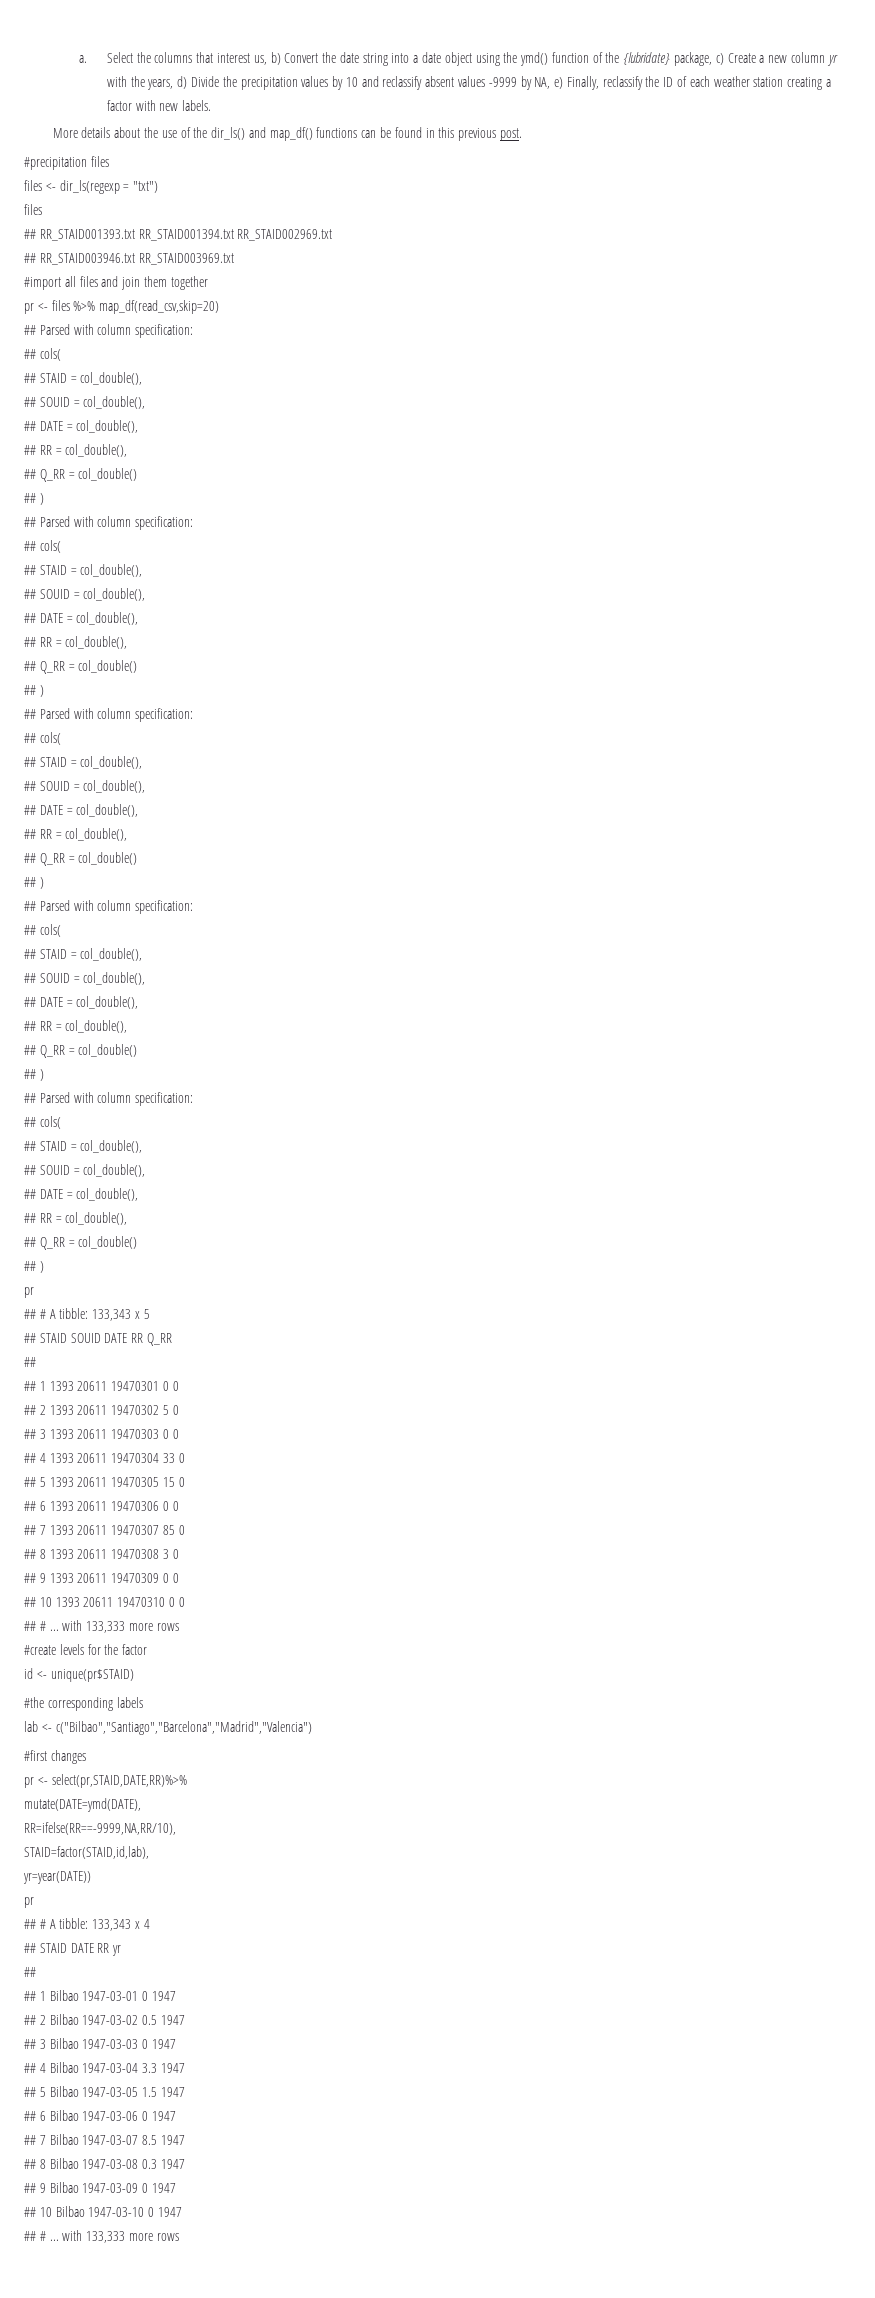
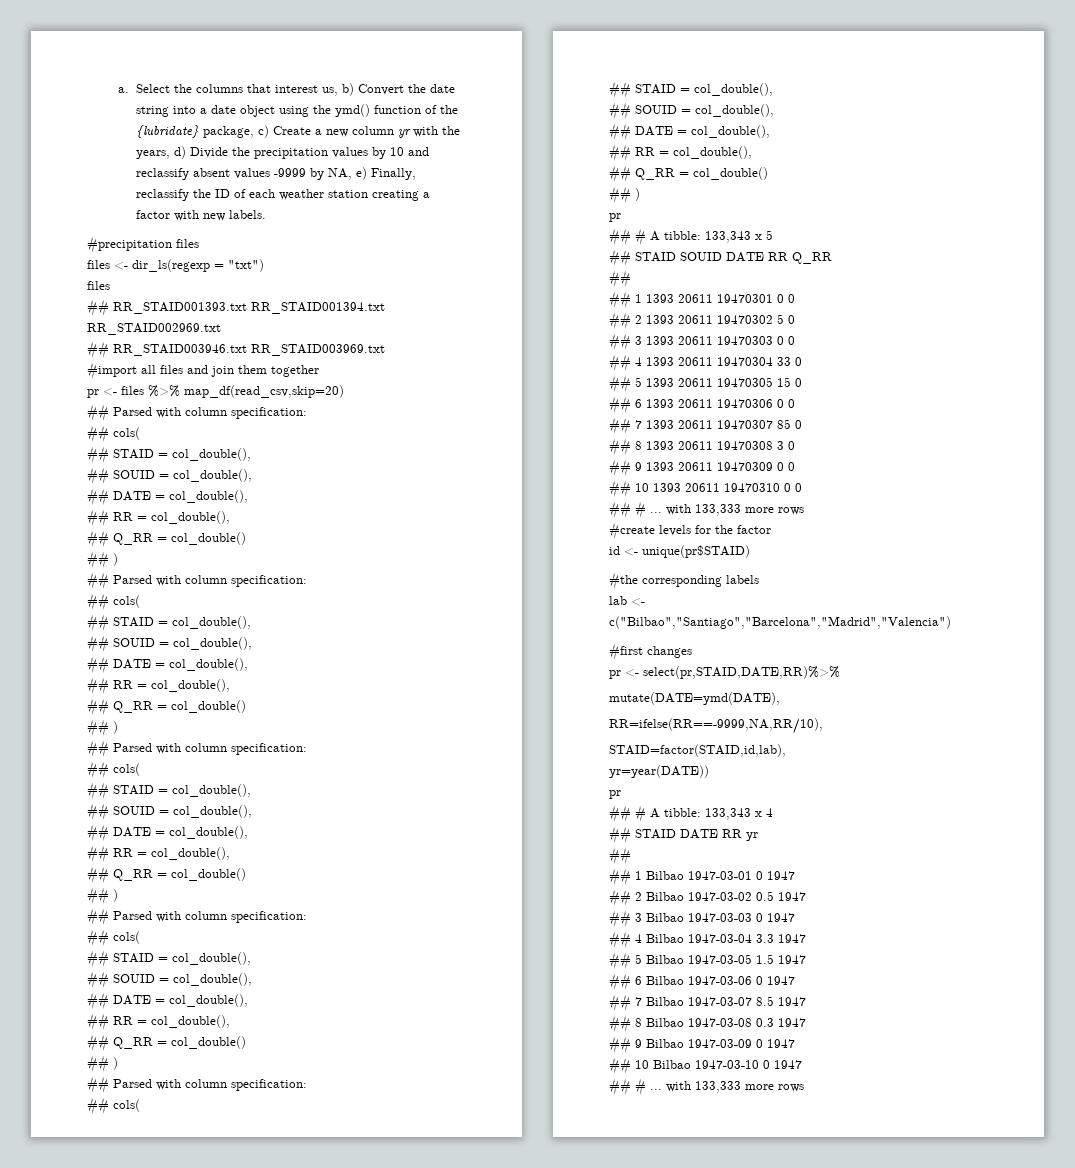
- More details about the use of the dir_ls() and map_df() functions can be found in this previous post.

